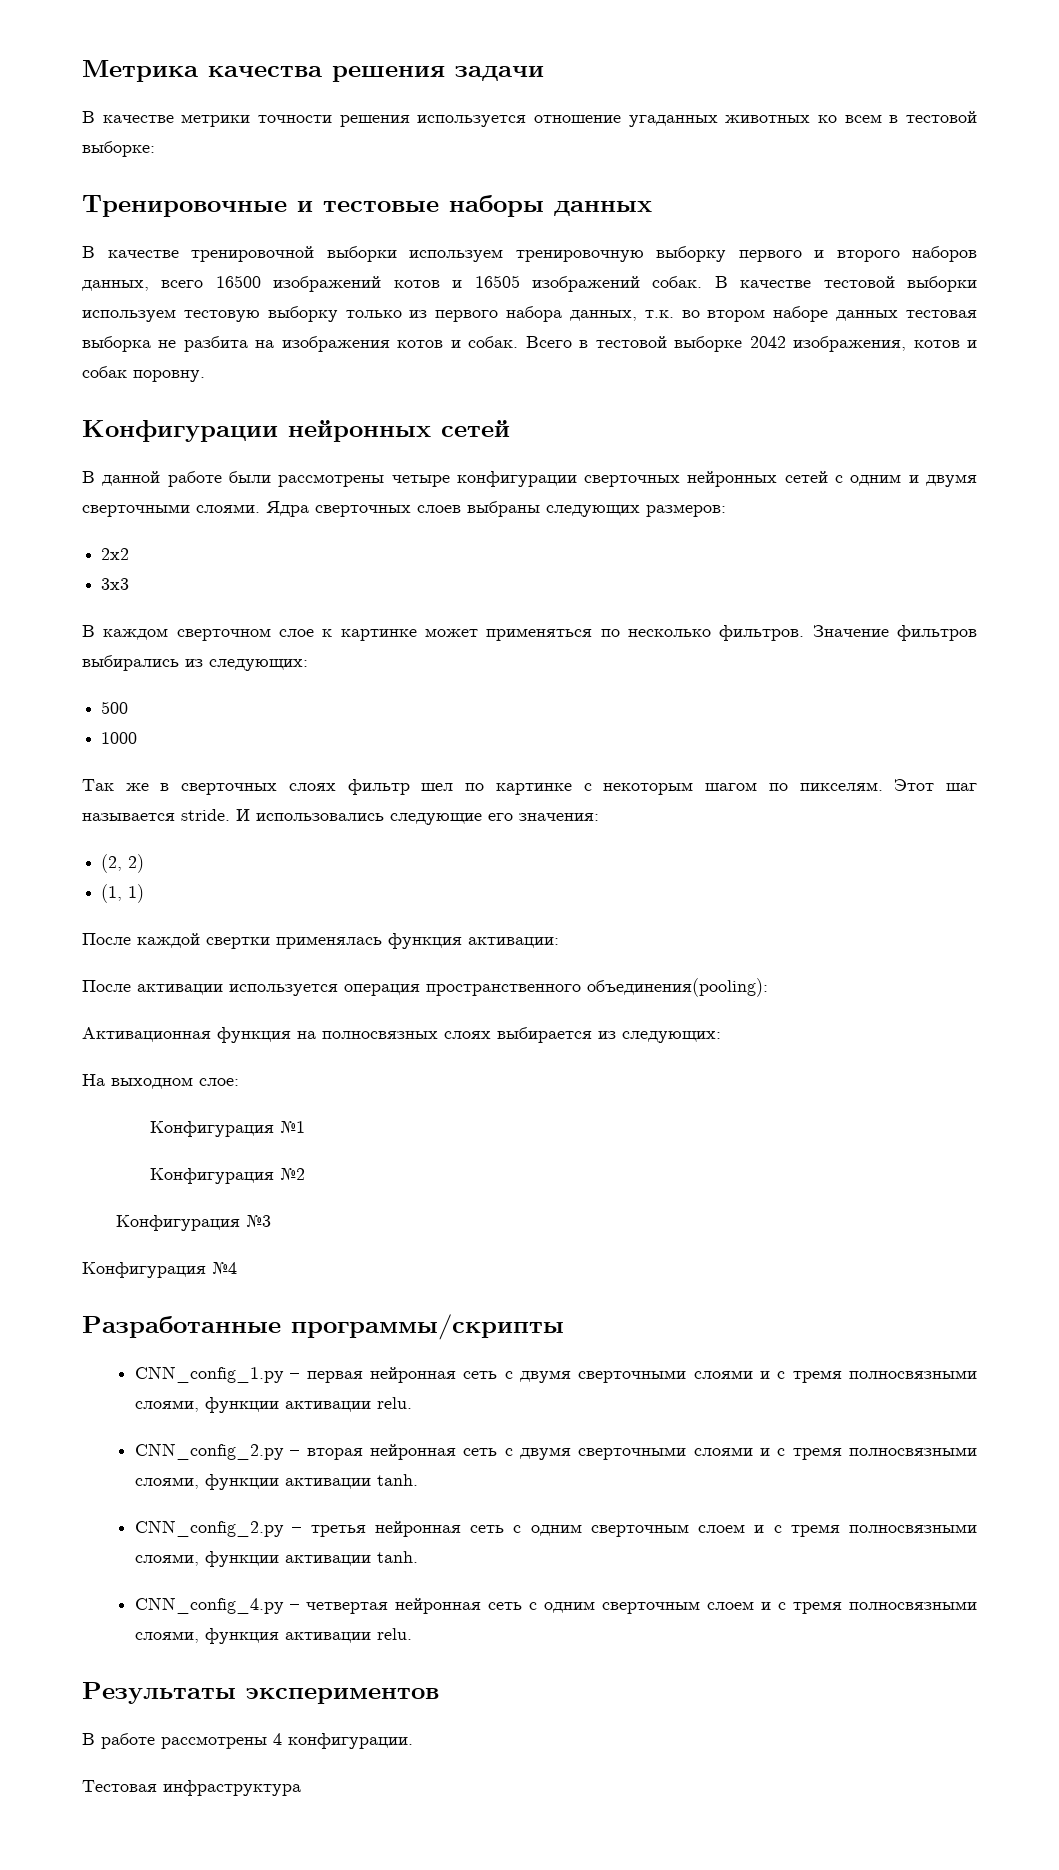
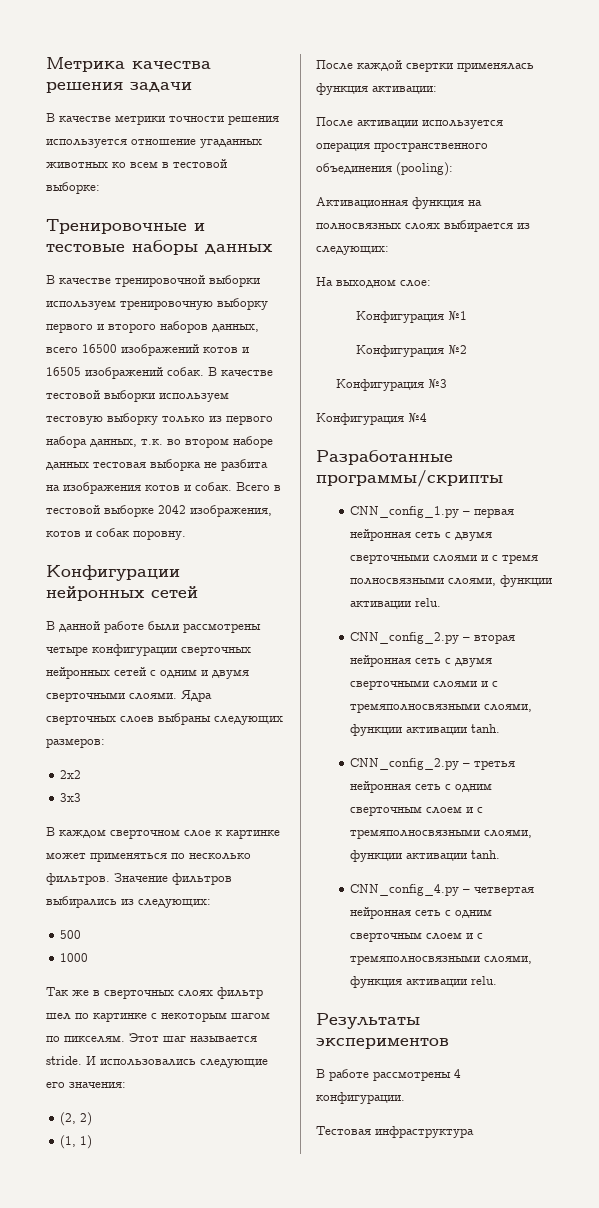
- После активации используется операция пространственного объединения(pooling):
+ После активации используется операция пространственного объединения (pooling):
- CNN_config_2.py – вторая нейронная сеть с двумя сверточными слоями и с тремя полносвязными слоями, функции активации tanh.
+ CNN_config_2.py – вторая нейронная сеть с двумя сверточными слоями и с тремяполносвязными слоями, функции активации tanh.
- CNN_config_2.py – третья нейронная сеть с одним сверточным слоем и с тремя полносвязными слоями, функции активации tanh.
+ CNN_config_2.py – третья нейронная сеть с одним сверточным слоем и с тремяполносвязными слоями, функции активации tanh.
- CNN_config_4.py – четвертая нейронная сеть с одним сверточным слоем и с тремя полносвязными слоями, функция активации relu.
+ CNN_config_4.py – четвертая нейронная сеть с одним сверточным слоем и с тремяполносвязными слоями, функция активации relu.

